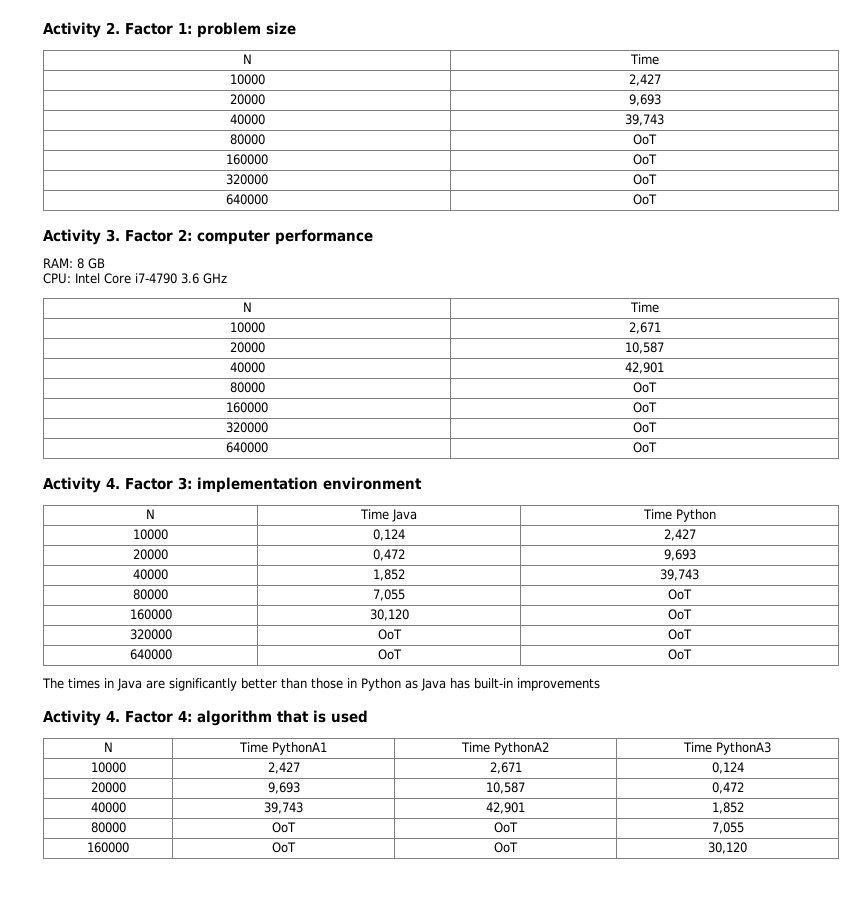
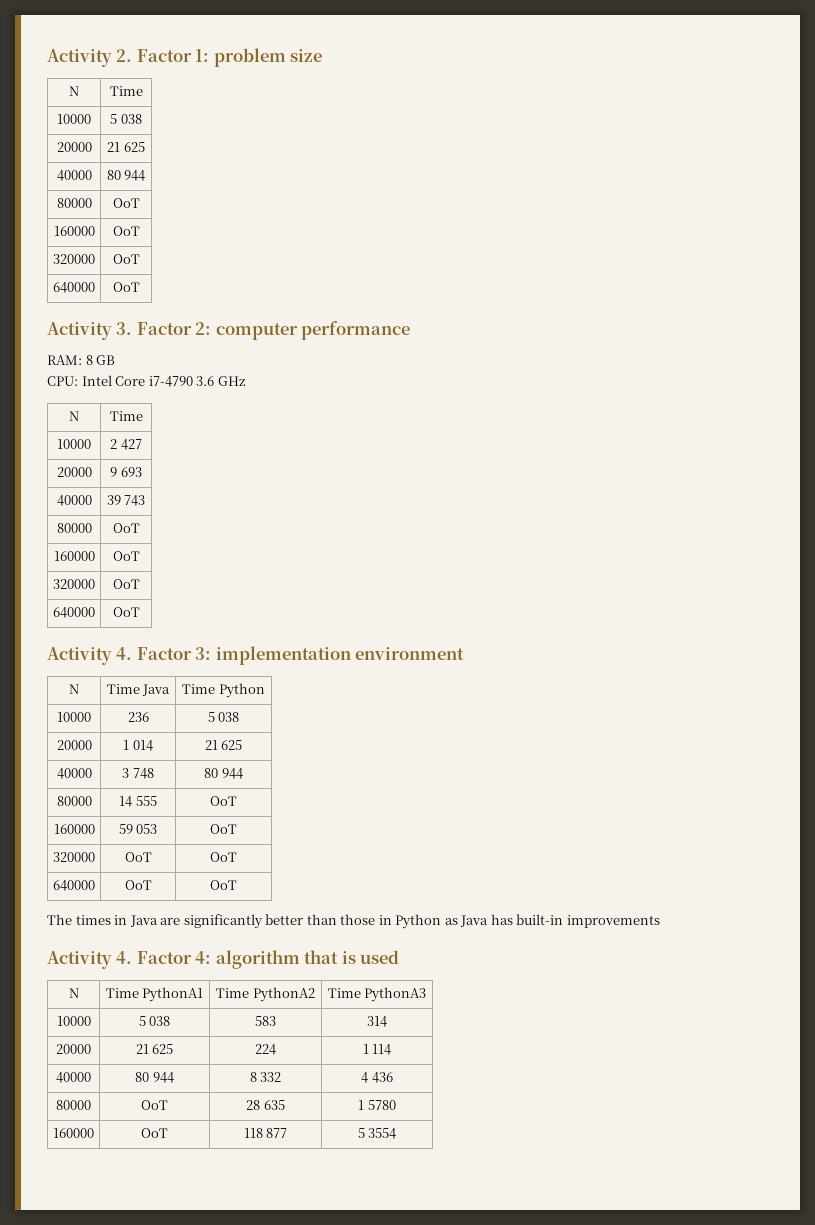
  Activity 2. Factor 1: problem size
  N | Time
- 10000 | 2,427
- 20000 | 9,693
- 40000 | 39,743
+ 10000 | 5 038
+ 20000 | 21 625
+ 40000 | 80 944
- 10000 | 2,671
- 20000 | 10,587
- 40000 | 42,901
+ 10000 | 2 427
+ 20000 | 9 693
+ 40000 | 39 743
- 10000 | 0,124 | 2,427
- 20000 | 0,472 | 9,693
- 40000 | 1,852 | 39,743
- 80000 | 7,055 | OoT
- 160000 | 30,120 | OoT
+ 10000 | 236 | 5 038
+ 20000 | 1 014 | 21 625
+ 40000 | 3 748 | 80 944
+ 80000 | 14 555 | OoT
+ 160000 | 59 053 | OoT
- 10000 | 2,427 | 2,671 | 0,124
- 20000 | 9,693 | 10,587 | 0,472
- 40000 | 39,743 | 42,901 | 1,852
- 80000 | OoT | OoT | 7,055
- 160000 | OoT | OoT | 30,120
+ 10000 | 5 038 | 583 | 314
+ 20000 | 21 625 | 224 | 1 114
+ 40000 | 80 944 | 8 332 | 4 436
+ 80000 | OoT | 28 635 | 1 5780
+ 160000 | OoT | 118 877 | 5 3554

